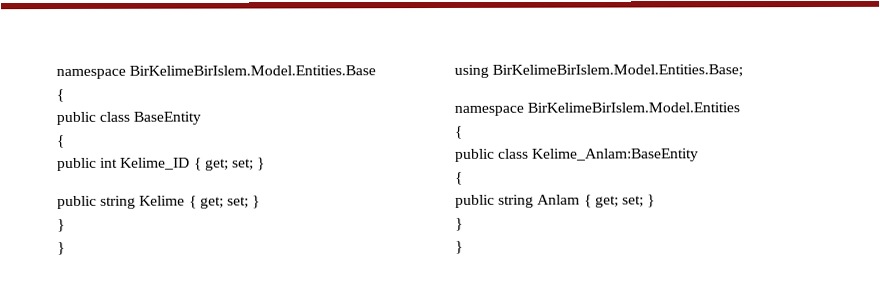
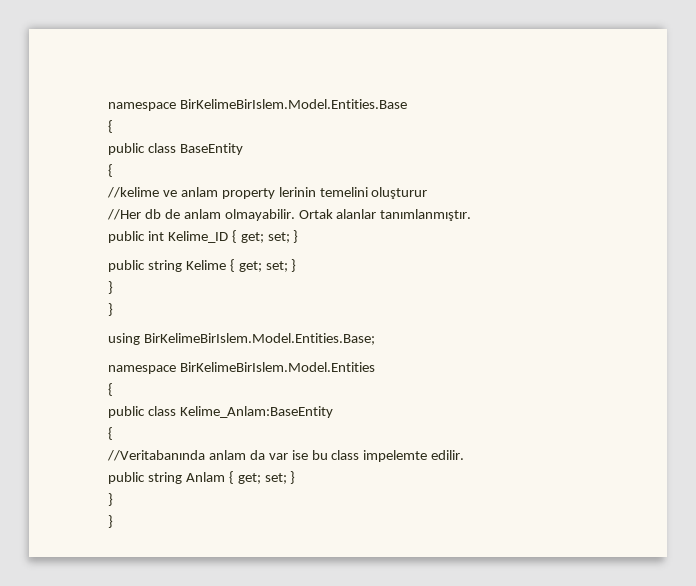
+ //kelime ve anlam property lerinin temelini oluşturur
+ //Her db de anlam olmayabilir. Ortak alanlar tanımlanmıştır.
+ //Veritabanında anlam da var ise bu class impelemte edilir.

